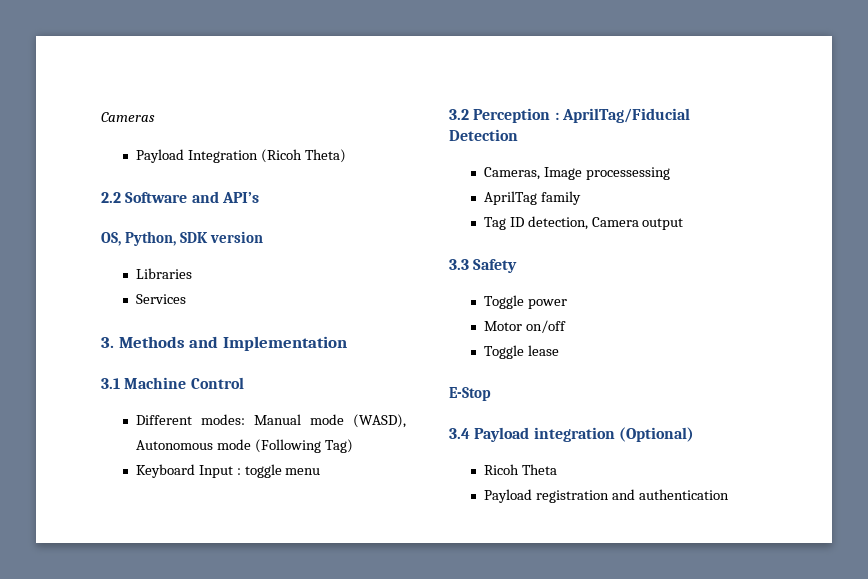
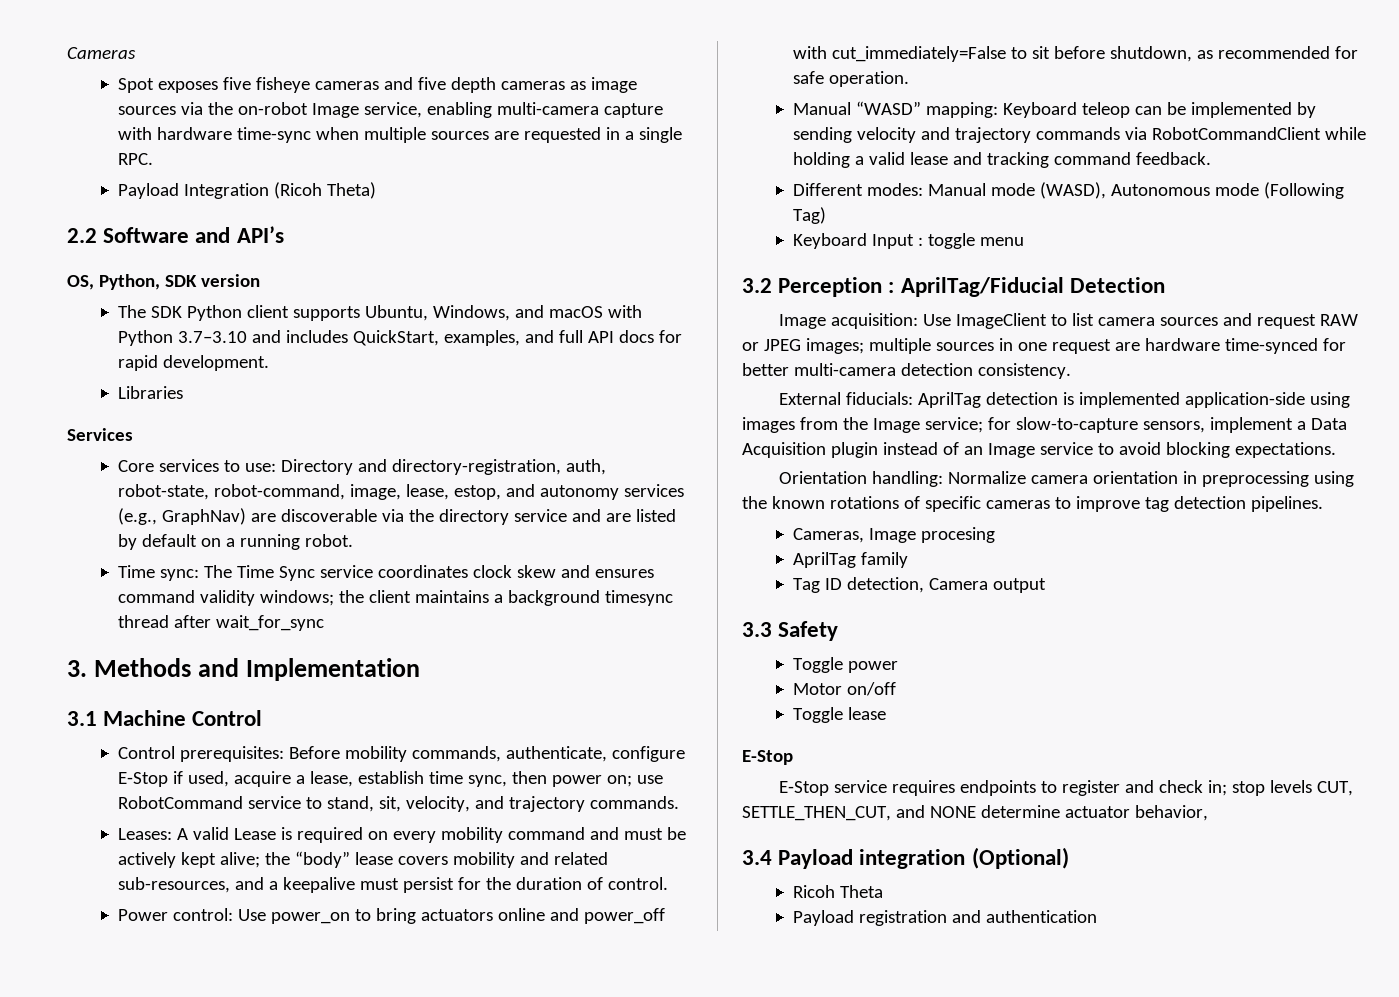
+ Spot exposes five fisheye cameras and five depth cameras as image sources via the on-robot Image service, enabling multi-camera capture with hardware time-sync when multiple sources are requested in a single RPC.
+ The SDK Python client supports Ubuntu, Windows, and macOS with Python 3.7–3.10 and includes QuickStart, examples, and full API docs for rapid development.
  Libraries
  Services
+ Core services to use: Directory and directory-registration, auth, robot-state, robot-command, image, lease, estop, and autonomy services (e.g., GraphNav) are discoverable via the directory service and are listed by default on a running robot.
+ Time sync: The Time Sync service coordinates clock skew and ensures command validity windows; the client maintains a background timesync thread after wait_for_sync
+ Control prerequisites: Before mobility commands, authenticate, configure E‑Stop if used, acquire a lease, establish time sync, then power on; use RobotCommand service to stand, sit, velocity, and trajectory commands.
+ Leases: A valid Lease is required on every mobility command and must be actively kept alive; the “body” lease covers mobility and related sub-resources, and a keepalive must persist for the duration of control.
+ Power control: Use power_on to bring actuators online and power_off with cut_immediately=False to sit before shutdown, as recommended for safe operation.
+ Manual “WASD” mapping: Keyboard teleop can be implemented by sending velocity and trajectory commands via RobotCommandClient while holding a valid lease and tracking command feedback.
+ Image acquisition: Use ImageClient to list camera sources and request RAW or JPEG images; multiple sources in one request are hardware time-synced for better multi-camera detection consistency.
+ External fiducials: AprilTag detection is implemented application-side using images from the Image service; for slow-to-capture sensors, implement a Data Acquisition plugin instead of an Image service to avoid blocking expectations.
+ Orientation handling: Normalize camera orientation in preprocessing using the known rotations of specific cameras to improve tag detection pipelines.
- Cameras, Image processessing
+ Cameras, Image procesing
+ E‑Stop service requires endpoints to register and check in; stop levels CUT, SETTLE_THEN_CUT, and NONE determine actuator behavior,

